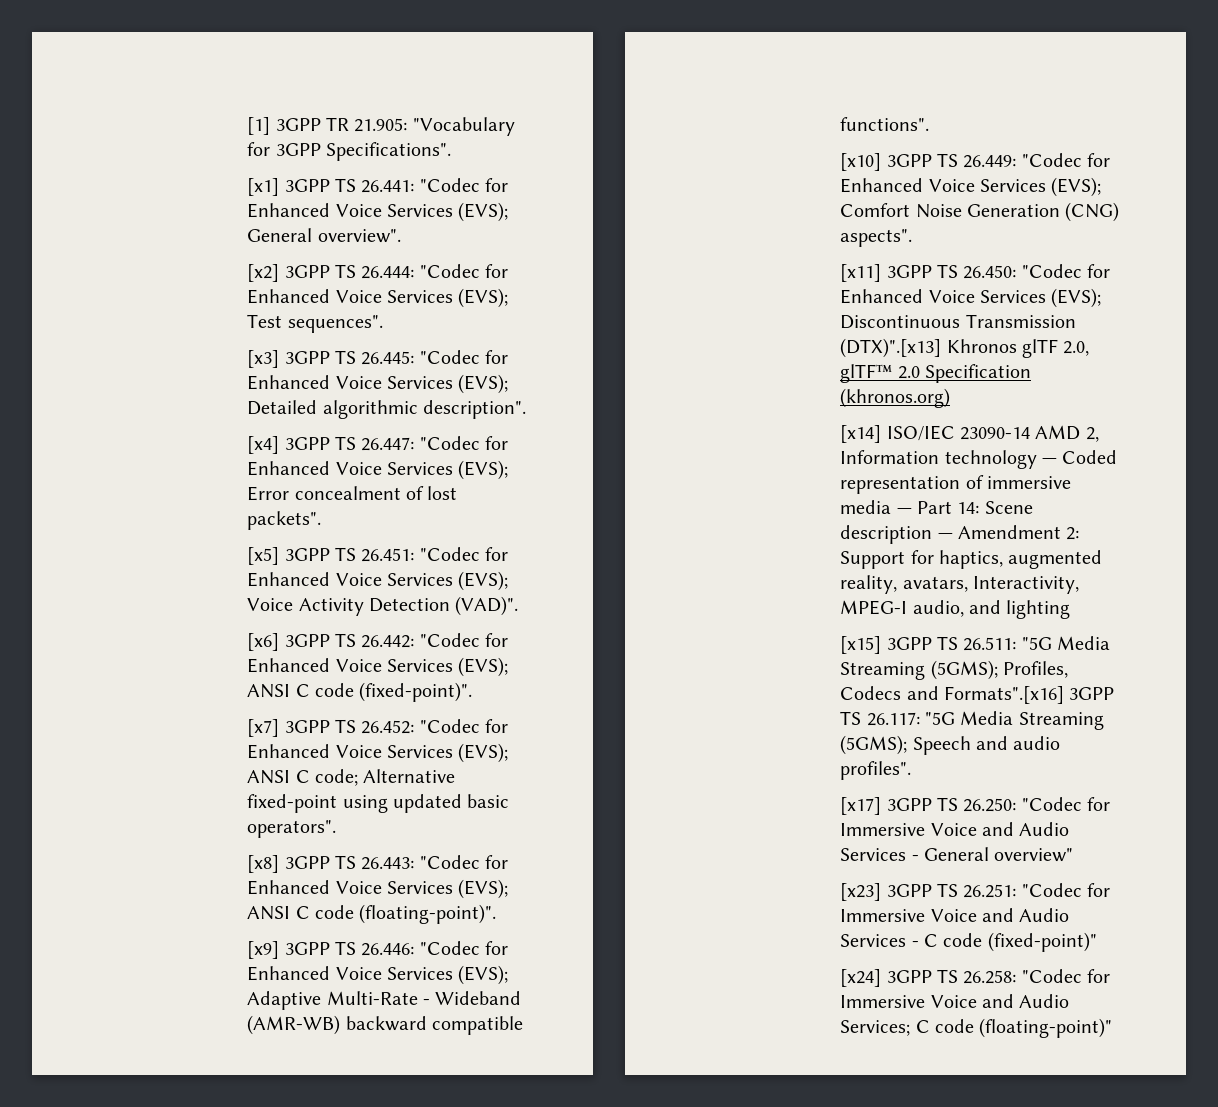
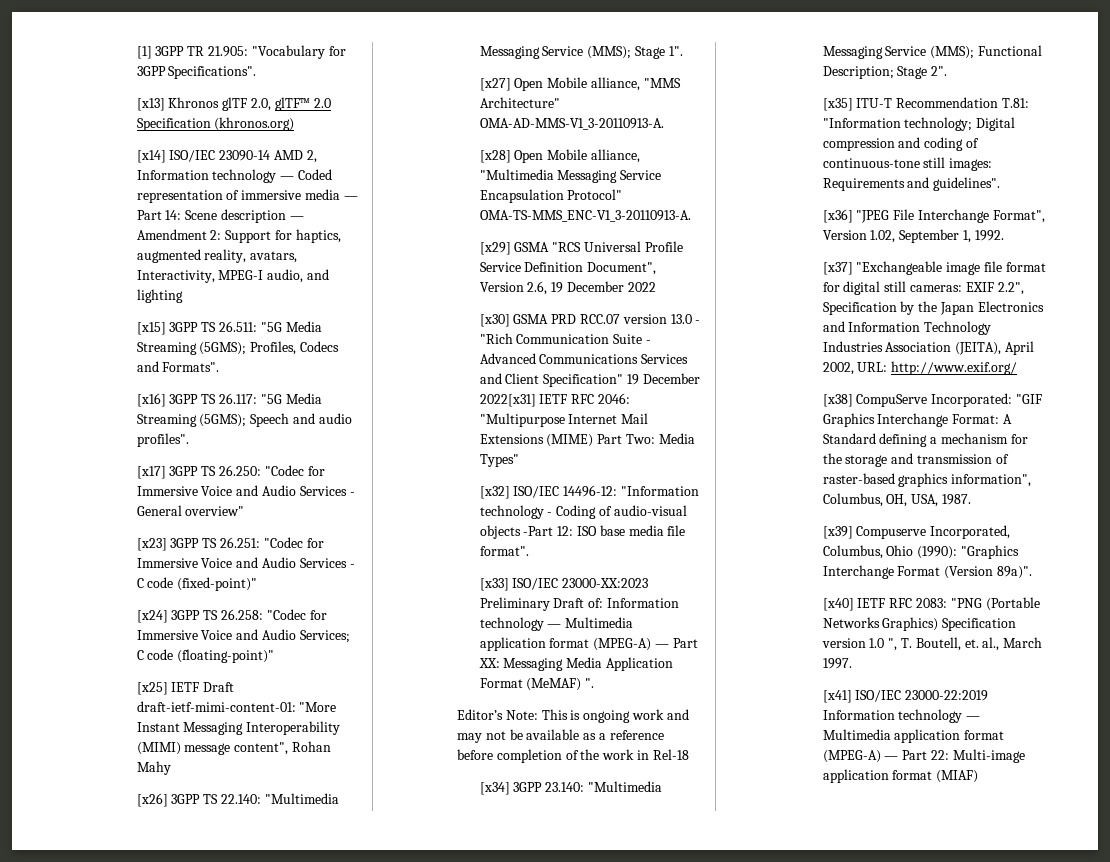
- [x1] 3GPP TS 26.441: "Codec for Enhanced Voice Services (EVS); General overview".
- [x2] 3GPP TS 26.444: "Codec for Enhanced Voice Services (EVS); Test sequences".
- [x3] 3GPP TS 26.445: "Codec for Enhanced Voice Services (EVS); Detailed algorithmic description".
- [x4] 3GPP TS 26.447: "Codec for Enhanced Voice Services (EVS); Error concealment of lost packets".
- [x5] 3GPP TS 26.451: "Codec for Enhanced Voice Services (EVS); Voice Activity Detection (VAD)".
- [x6] 3GPP TS 26.442: "Codec for Enhanced Voice Services (EVS); ANSI C code (fixed-point)".
- [x7] 3GPP TS 26.452: "Codec for Enhanced Voice Services (EVS); ANSI C code; Alternative fixed-point using updated basic operators".
- [x8] 3GPP TS 26.443: "Codec for Enhanced Voice Services (EVS); ANSI C code (floating-point)".
- [x9] 3GPP TS 26.446: "Codec for Enhanced Voice Services (EVS); Adaptive Multi-Rate - Wideband (AMR-WB) backward compatible functions".
- [x10] 3GPP TS 26.449: "Codec for Enhanced Voice Services (EVS); Comfort Noise Generation (CNG) aspects".
- [x11] 3GPP TS 26.450: "Codec for Enhanced Voice Services (EVS); Discontinuous Transmission (DTX)".[x13] Khronos glTF 2.0, glTF™ 2.0 Specification (khronos.org)
+ [x13] Khronos glTF 2.0, glTF™ 2.0 Specification (khronos.org)
- [x15] 3GPP TS 26.511: "5G Media Streaming (5GMS); Profiles, Codecs and Formats".[x16] 3GPP TS 26.117: "5G Media Streaming (5GMS); Speech and audio profiles".
+ [x15] 3GPP TS 26.511: "5G Media Streaming (5GMS); Profiles, Codecs and Formats".
+ [x16] 3GPP TS 26.117: "5G Media Streaming (5GMS); Speech and audio profiles".
+ [x25] IETF Draft draft-ietf-mimi-content-01: "More Instant Messaging Interoperability (MIMI) message content", Rohan Mahy
+ [x26] 3GPP TS 22.140: "Multimedia Messaging Service (MMS); Stage 1".
+ [x27] Open Mobile alliance, "MMS Architecture" OMA-AD-MMS-V1_3-20110913-A.
+ [x28] Open Mobile alliance, "Multimedia Messaging Service Encapsulation Protocol" OMA-TS-MMS_ENC-V1_3-20110913-A.
+ [x29] GSMA "RCS Universal Profile Service Definition Document", Version 2.6, 19 December 2022
+ [x30] GSMA PRD RCC.07 version 13.0 - "Rich Communication Suite - Advanced Communications Services and Client Specification" 19 December 2022[x31] IETF RFC 2046: "Multipurpose Internet Mail Extensions (MIME) Part Two: Media Types"
+ [x32] ISO/IEC 14496-12: "Information technology - Coding of audio-visual objects -Part 12: ISO base media file format".
+ [x33] ISO/IEC 23000-XX:2023 Preliminary Draft of: Information technology — Multimedia application format (MPEG-A) — Part XX: Messaging Media Application Format (MeMAF) ".
+ Editor’s Note: This is ongoing work and may not be available as a reference before completion of the work in Rel-18
+ [x34] 3GPP 23.140: "Multimedia Messaging Service (MMS); Functional Description; Stage 2".
+ [x35] ITU-T Recommendation T.81: "Information technology; Digital compression and coding of continuous-tone still images: Requirements and guidelines".
+ [x36] "JPEG File Interchange Format", Version 1.02, September 1, 1992.
+ [x37] "Exchangeable image file format for digital still cameras: EXIF 2.2", Specification by the Japan Electronics and Information Technology Industries Association (JEITA), April 2002, URL: http://www.exif.org/
+ [x38] CompuServe Incorporated: "GIF Graphics Interchange Format: A Standard defining a mechanism for the storage and transmission of raster-based graphics information", Columbus, OH, USA, 1987.
+ [x39] Compuserve Incorporated, Columbus, Ohio (1990): "Graphics Interchange Format (Version 89a)".
+ [x40] IETF RFC 2083: "PNG (Portable Networks Graphics) Specification version 1.0 ", T. Boutell, et. al., March 1997.
+ [x41] ISO/IEC 23000-22:2019 Information technology — Multimedia application format (MPEG-A) — Part 22: Multi-image application format (MIAF)

